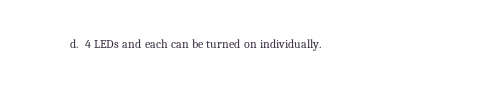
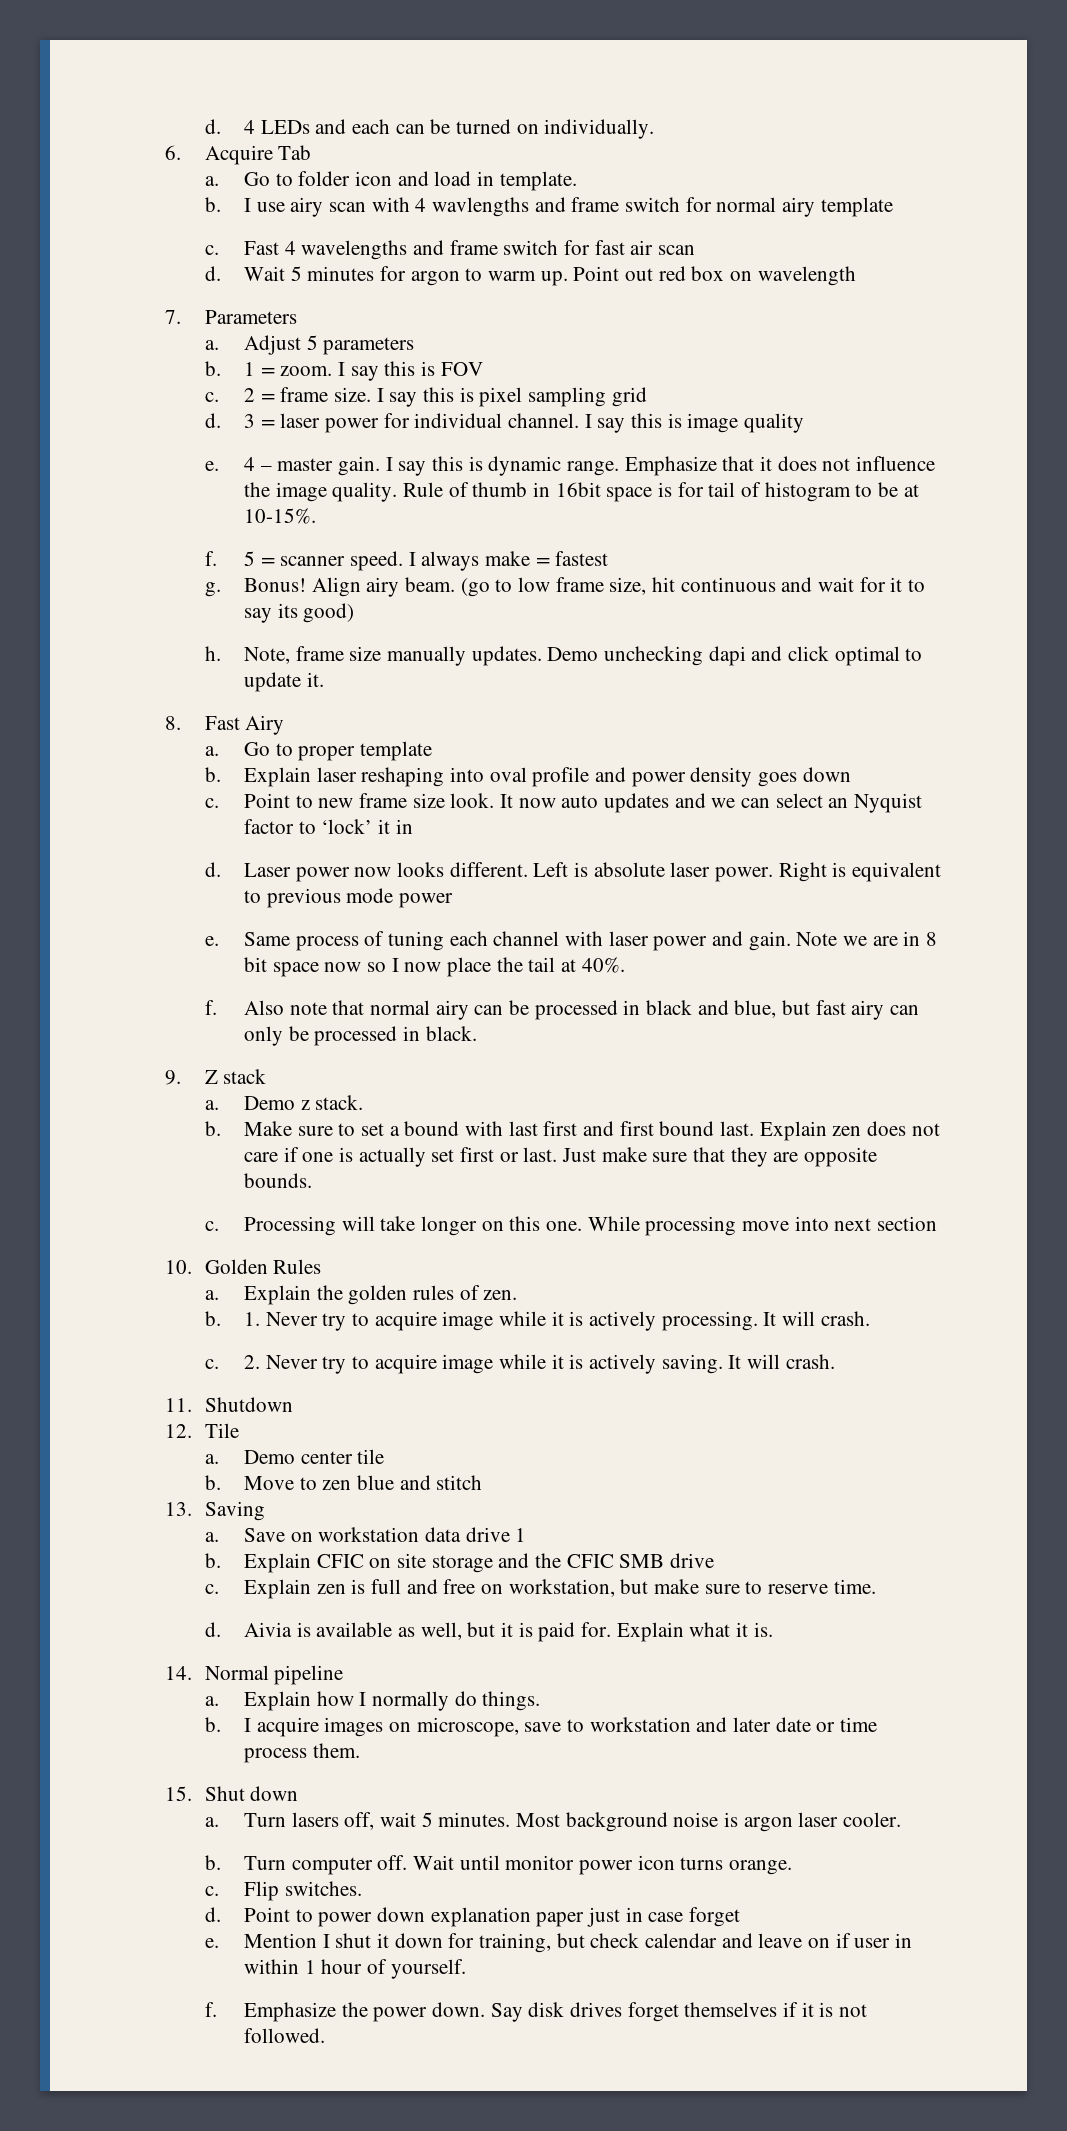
+ 6. Acquire Tab
+ a. Go to folder icon and load in template.
+ b. I use airy scan with 4 wavlengths and frame switch for normal airy template
+ c. Fast 4 wavelengths and frame switch for fast air scan
+ d. Wait 5 minutes for argon to warm up. Point out red box on wavelength
+ 7. Parameters
+ a. Adjust 5 parameters
+ b. 1 = zoom. I say this is FOV
+ c. 2 = frame size. I say this is pixel sampling grid
+ d. 3 = laser power for individual channel. I say this is image quality
+ e. 4 – master gain. I say this is dynamic range. Emphasize that it does not influence the image quality. Rule of thumb in 16bit space is for tail of histogram to be at 10-15%.
+ f. 5 = scanner speed. I always make = fastest
+ g. Bonus! Align airy beam. (go to low frame size, hit continuous and wait for it to say its good)
+ h. Note, frame size manually updates. Demo unchecking dapi and click optimal to update it.
+ 8. Fast Airy
+ a. Go to proper template
+ b. Explain laser reshaping into oval profile and power density goes down
+ c. Point to new frame size look. It now auto updates and we can select an Nyquist factor to ‘lock’ it in
+ d. Laser power now looks different. Left is absolute laser power. Right is equivalent to previous mode power
+ e. Same process of tuning each channel with laser power and gain. Note we are in 8 bit space now so I now place the tail at 40%.
+ f. Also note that normal airy can be processed in black and blue, but fast airy can only be processed in black.
+ 9. Z stack
+ a. Demo z stack.
+ b. Make sure to set a bound with last first and first bound last. Explain zen does not care if one is actually set first or last. Just make sure that they are opposite bounds.
+ c. Processing will take longer on this one. While processing move into next section
+ 10. Golden Rules
+ a. Explain the golden rules of zen.
+ b. 1. Never try to acquire image while it is actively processing. It will crash.
+ c. 2. Never try to acquire image while it is actively saving. It will crash.
+ 11. Shutdown
+ 12. Tile
+ a. Demo center tile
+ b. Move to zen blue and stitch
+ 13. Saving
+ a. Save on workstation data drive 1
+ b. Explain CFIC on site storage and the CFIC SMB drive
+ c. Explain zen is full and free on workstation, but make sure to reserve time.
+ d. Aivia is available as well, but it is paid for. Explain what it is.
+ 14. Normal pipeline
+ a. Explain how I normally do things.
+ b. I acquire images on microscope, save to workstation and later date or time process them.
+ 15. Shut down
+ a. Turn lasers off, wait 5 minutes. Most background noise is argon laser cooler.
+ b. Turn computer off. Wait until monitor power icon turns orange.
+ c. Flip switches.
+ d. Point to power down explanation paper just in case forget
+ e. Mention I shut it down for training, but check calendar and leave on if user in within 1 hour of yourself.
+ f. Emphasize the power down. Say disk drives forget themselves if it is not followed.

